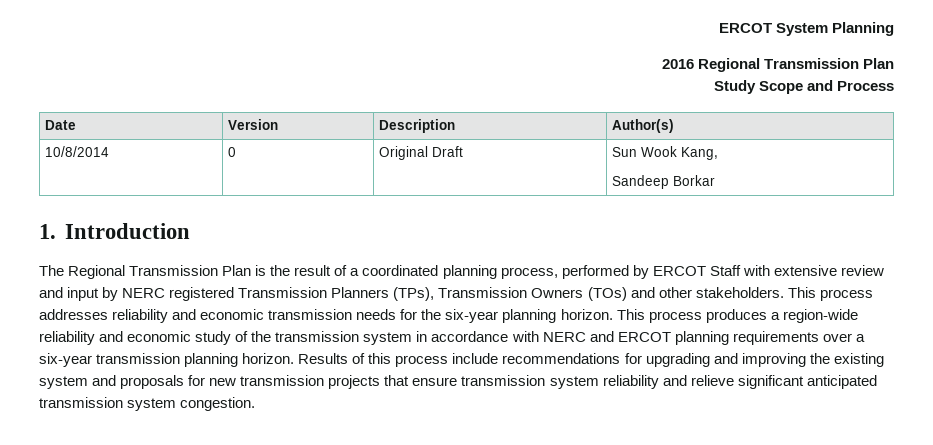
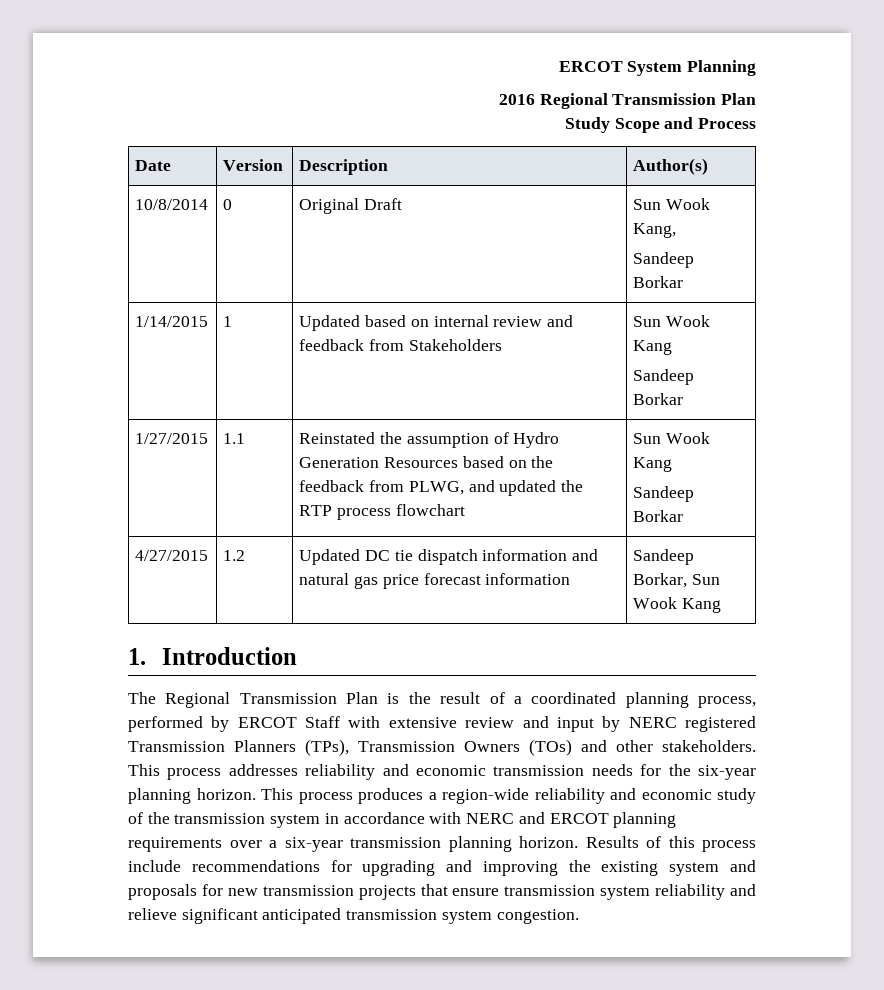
+ 1/14/2015 | 1 | Updated based on internal review and feedback from Stakeholders | Sun Wook Kang
+ Sandeep Borkar
+ 1/27/2015 | 1.1 | Reinstated the assumption of Hydro Generation Resources based on the feedback from PLWG, and updated the RTP process flowchart | Sun Wook Kang
+ Sandeep Borkar
+ 4/27/2015 | 1.2 | Updated DC tie dispatch information and natural gas price forecast information | Sandeep Borkar, Sun Wook Kang

